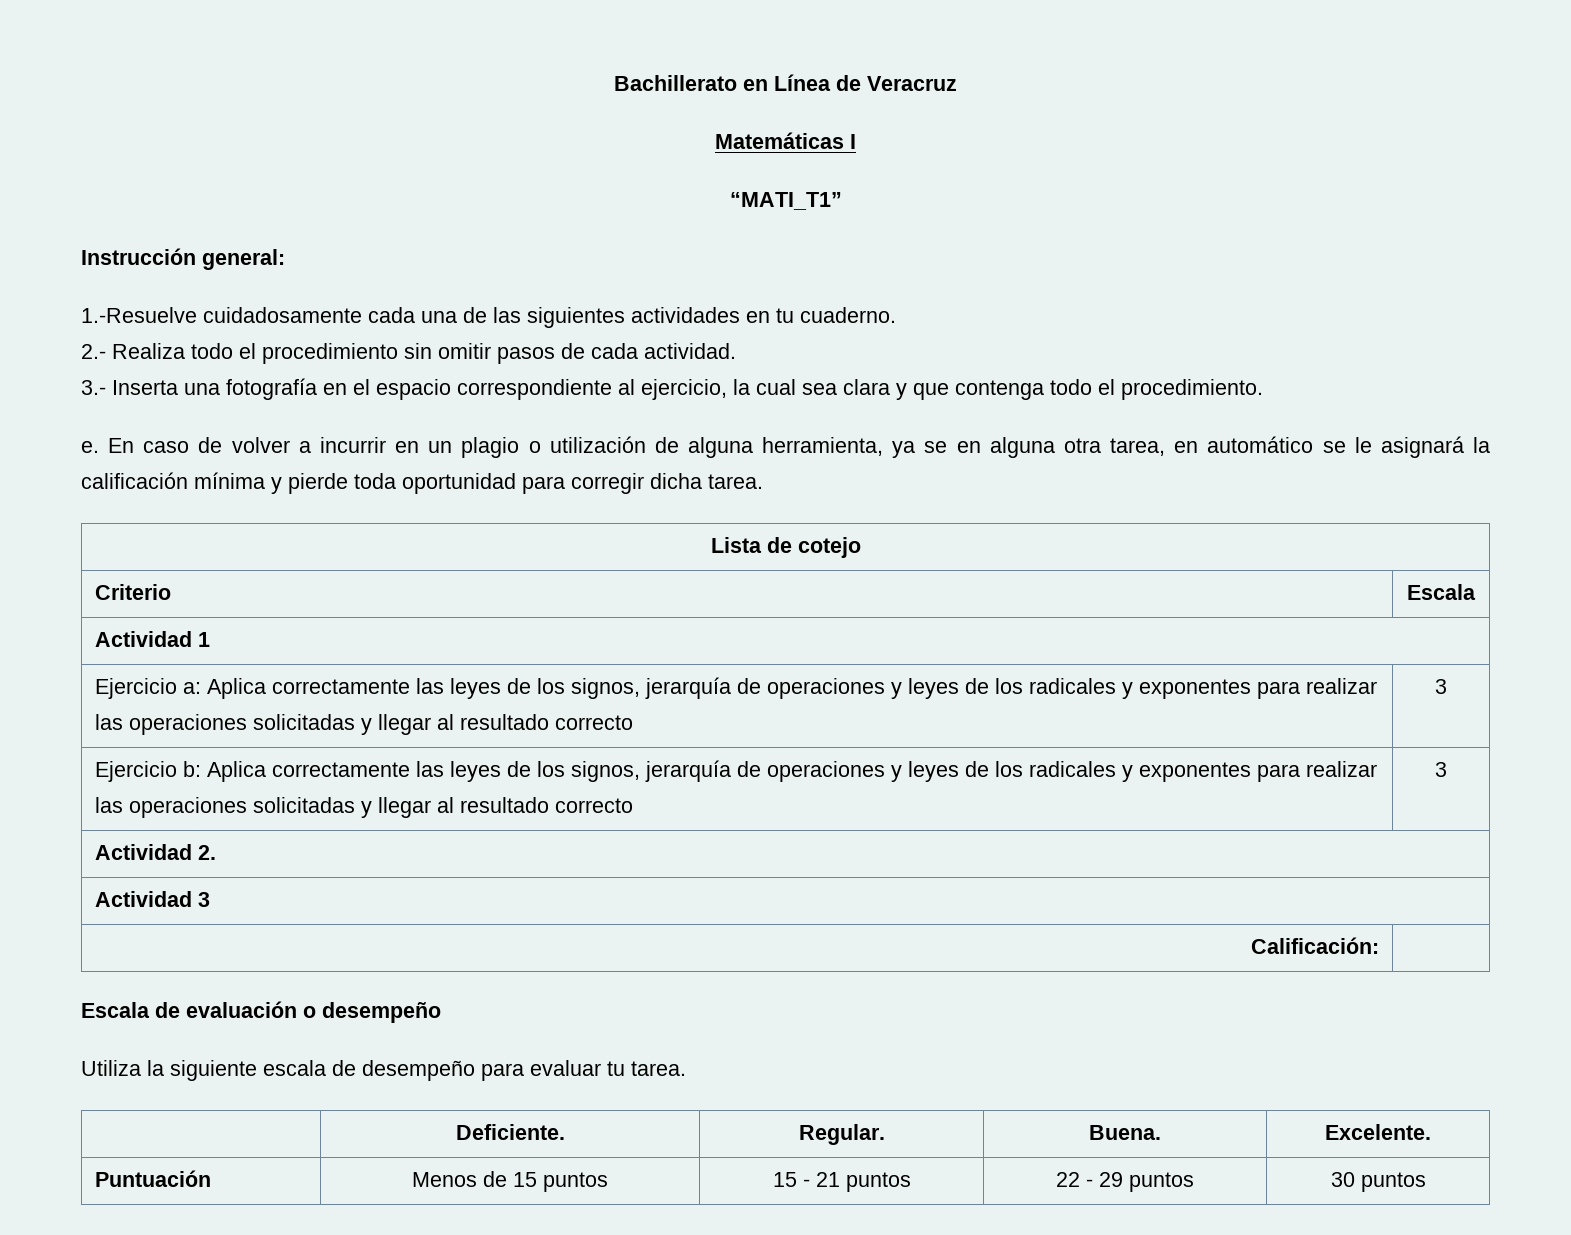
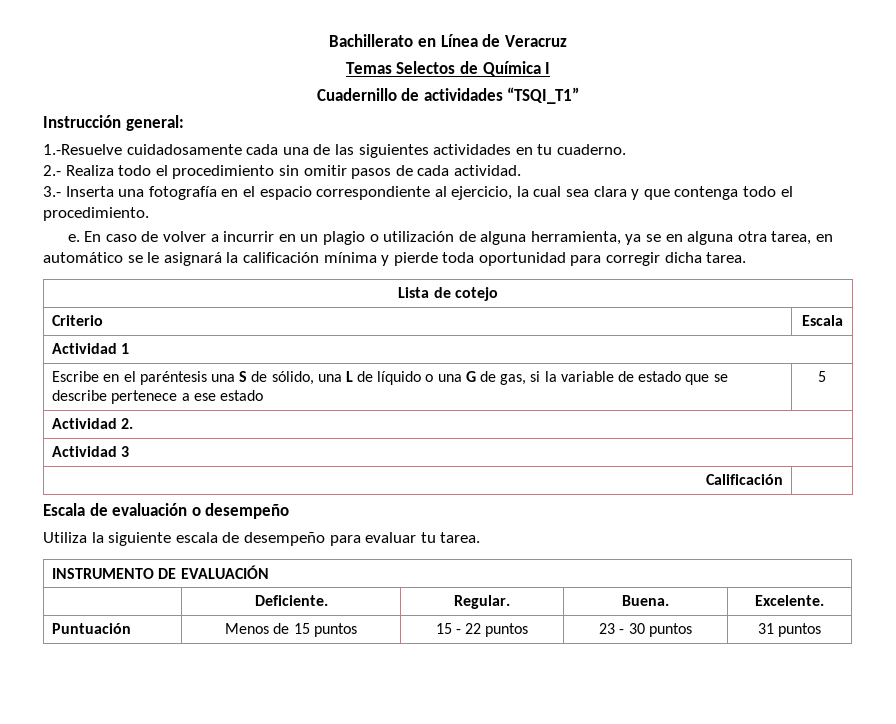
- Matemáticas I
- “MATI_T1”
+ Temas Selectos de Química I
+ Cuadernillo de actividades “TSQI_T1”
- Ejercicio a: Aplica correctamente las leyes de los signos, jerarquía de operaciones y leyes de los radicales y exponentes para realizar las operaciones solicitadas y llegar al resultado correcto | 3
- Ejercicio b: Aplica correctamente las leyes de los signos, jerarquía de operaciones y leyes de los radicales y exponentes para realizar las operaciones solicitadas y llegar al resultado correcto | 3
+ Escribe en el paréntesis una S de sólido, una L de líquido o una G de gas, si la variable de estado que se describe pertenece a ese estado | 5
- Calificación: |
+ Calificación |
+ INSTRUMENTO DE EVALUACIÓN
- Puntuación | Menos de 15 puntos | 15 - 21 puntos | 22 - 29 puntos | 30 puntos
+ Puntuación | Menos de 15 puntos | 15 - 22 puntos | 23 - 30 puntos | 31 puntos

